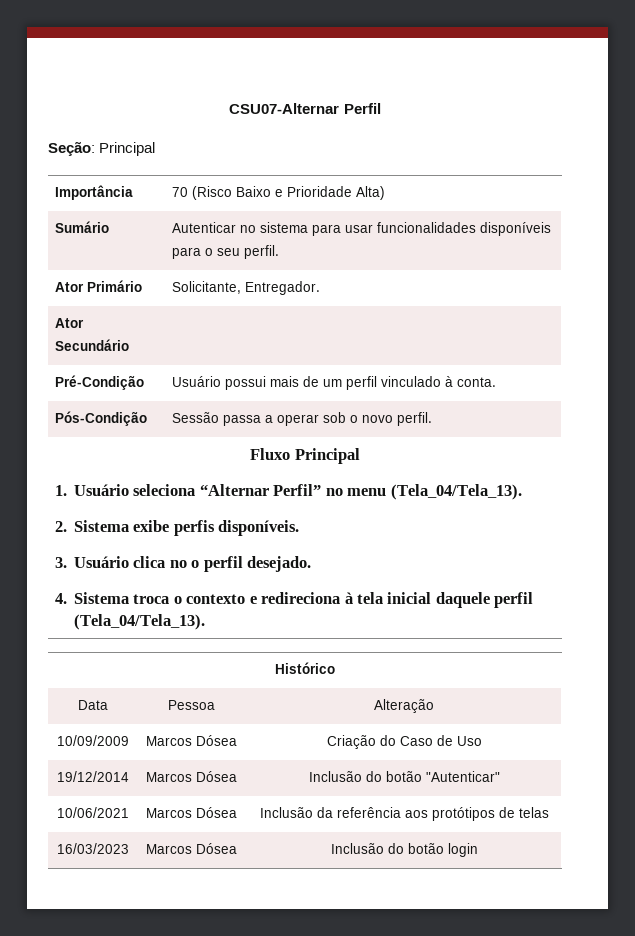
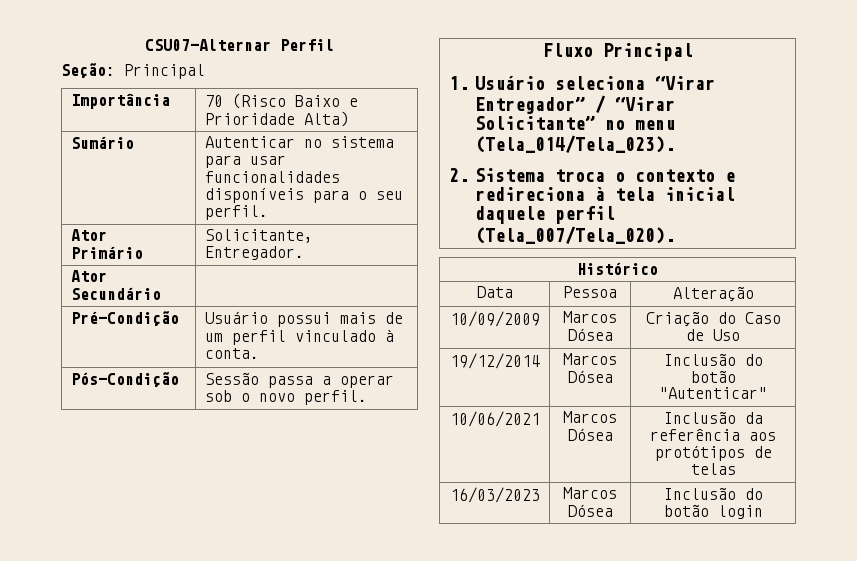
  Fluxo Principal
- 1. Usuário seleciona “Alternar Perfil” no menu (Tela_04/Tela_13).
- 2. Sistema exibe perfis disponíveis.
- 3. Usuário clica no o perfil desejado.
- 4. Sistema troca o contexto e redireciona à tela inicial daquele perfil (Tela_04/Tela_13).
+ 1. Usuário seleciona “Virar Entregador” / “Virar Solicitante” no menu (Tela_014/Tela_023).
+ 2. Sistema troca o contexto e redireciona à tela inicial daquele perfil (Tela_007/Tela_020).

